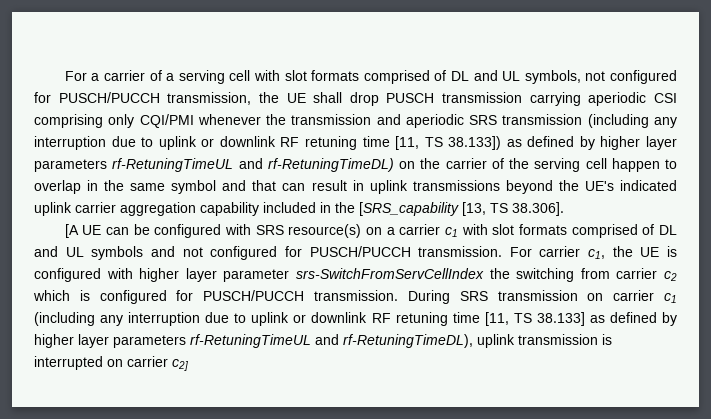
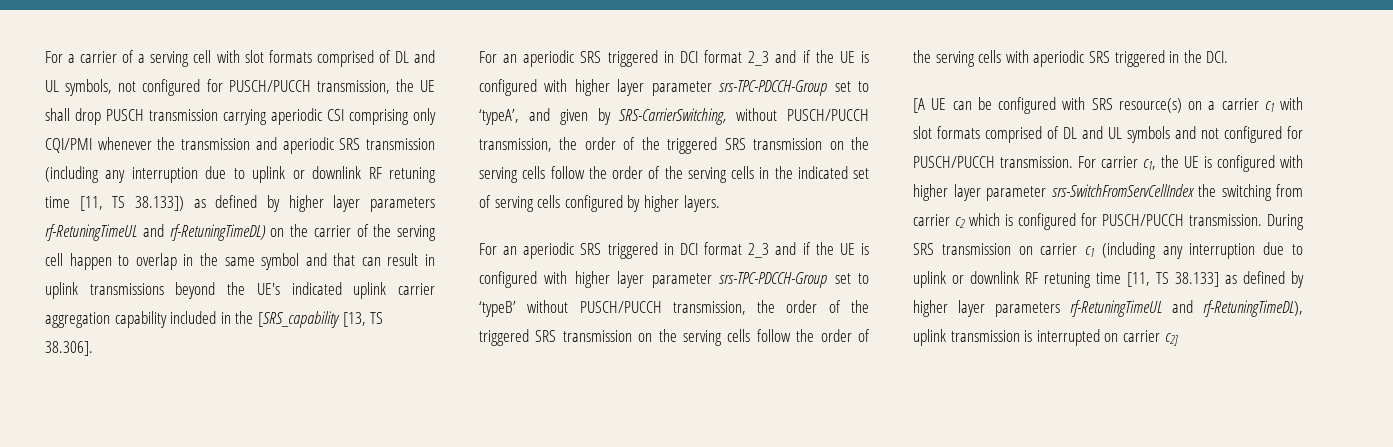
+ For an aperiodic SRS triggered in DCI format 2_3 and if the UE is configured with higher layer parameter srs-TPC-PDCCH-Group set to ‘typeA’, and given by SRS-CarrierSwitching, without PUSCH/PUCCH transmission, the order of the triggered SRS transmission on the serving cells follow the order of the serving cells in the indicated set of serving cells configured by higher layers.
+ For an aperiodic SRS triggered in DCI format 2_3 and if the UE is configured with higher layer parameter srs-TPC-PDCCH-Group set to ‘typeB’ without PUSCH/PUCCH transmission, the order of the triggered SRS transmission on the serving cells follow the order of the serving cells with aperiodic SRS triggered in the DCI.

